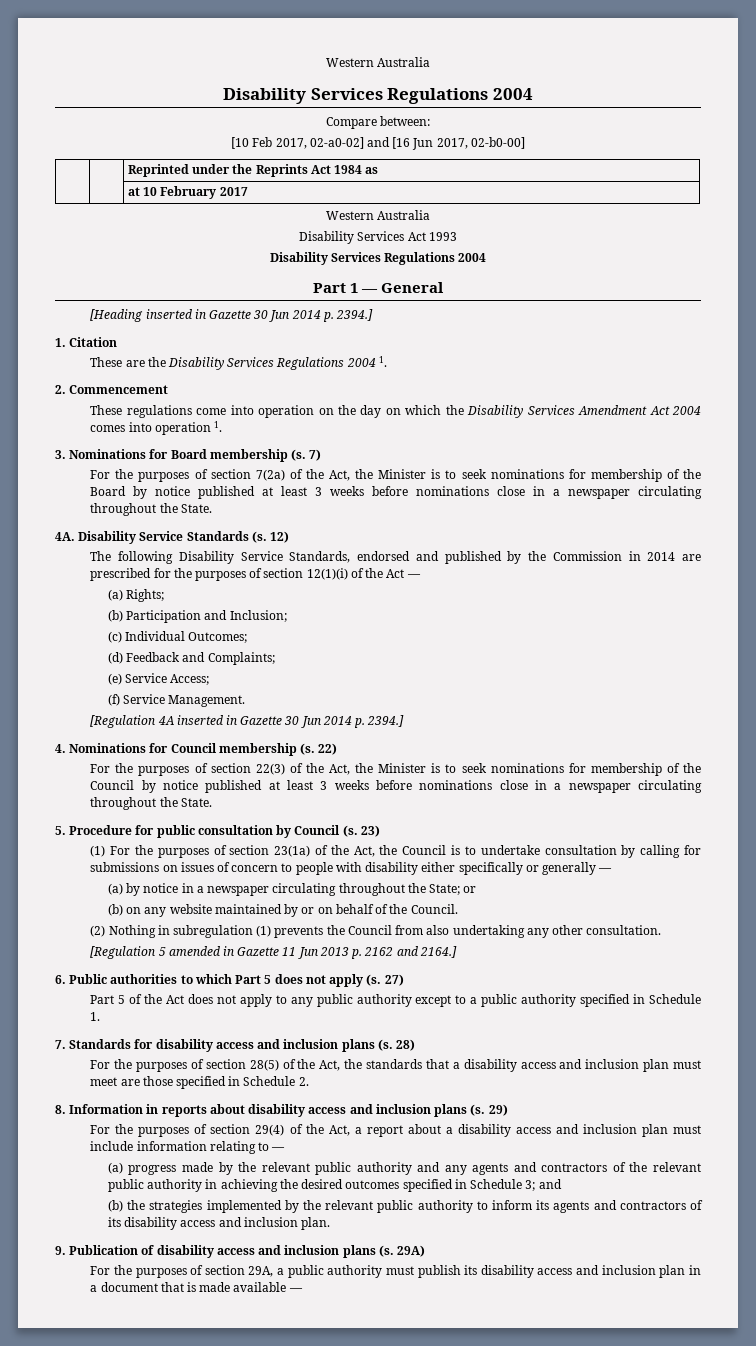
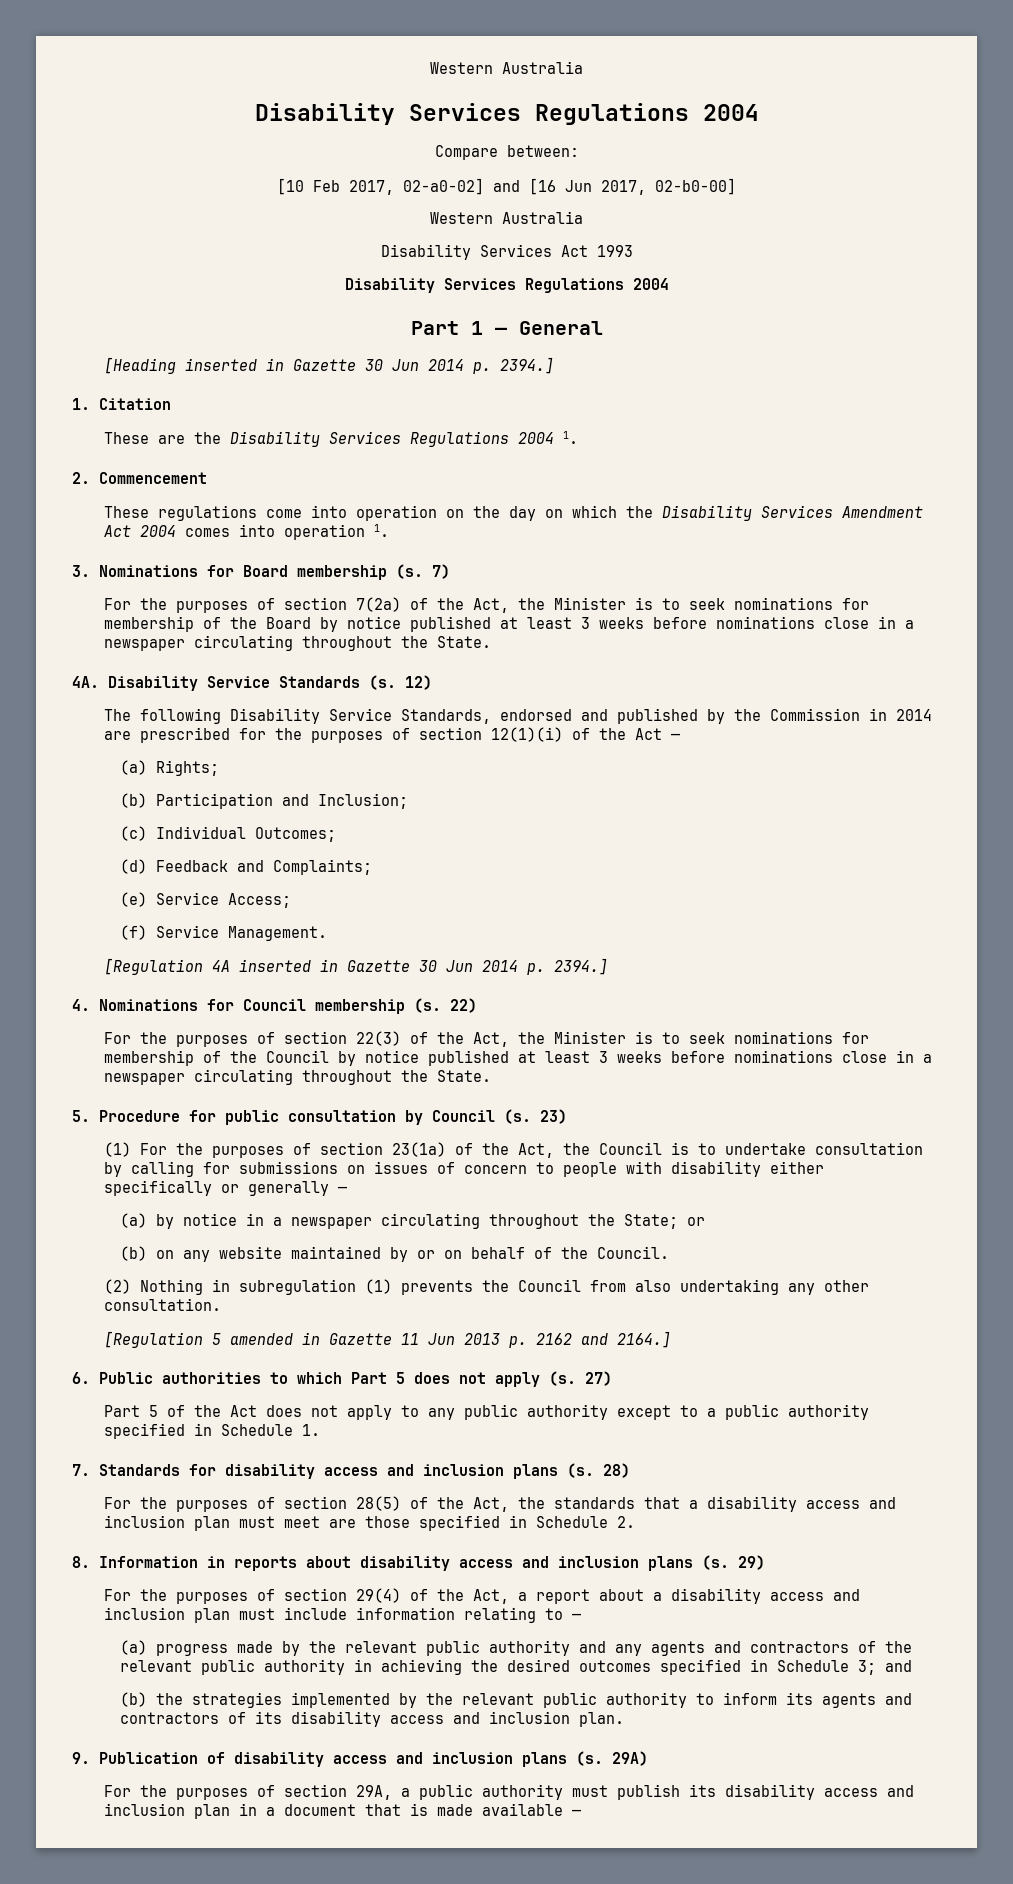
- | | Reprinted under the Reprints Act 1984 as
- | | at 10 February 2017

